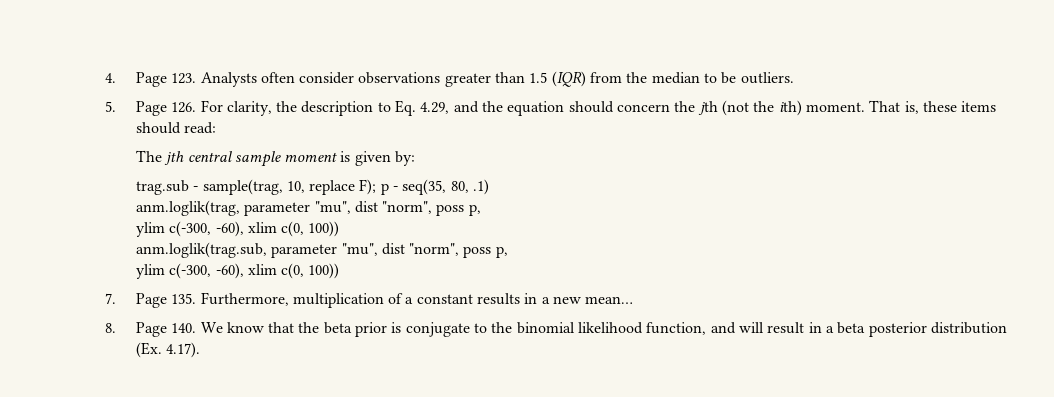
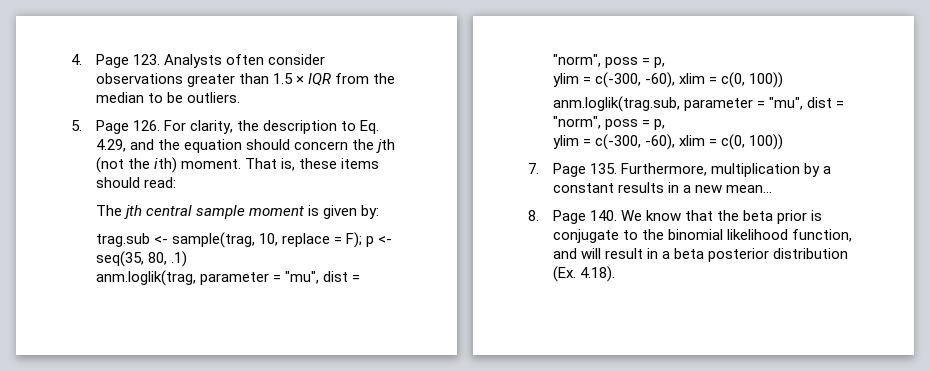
- 4. Page 123. Analysts often consider observations greater than 1.5 (IQR) from the median to be outliers.
+ 4. Page 123. Analysts often consider observations greater than 1.5 × IQR from the median to be outliers.
- trag.sub - sample(trag, 10, replace F); p - seq(35, 80, .1)
+ trag.sub <- sample(trag, 10, replace = F); p <- seq(35, 80, .1)
- anm.loglik(trag, parameter "mu", dist "norm", poss p,
- ylim c(-300, -60), xlim c(0, 100))
+ anm.loglik(trag, parameter = "mu", dist = "norm", poss = p,
+ ylim = c(-300, -60), xlim = c(0, 100))
- anm.loglik(trag.sub, parameter "mu", dist "norm", poss p,
- ylim c(-300, -60), xlim c(0, 100))
+ anm.loglik(trag.sub, parameter = "mu", dist = "norm", poss = p,
+ ylim = c(-300, -60), xlim = c(0, 100))
- 7. Page 135. Furthermore, multiplication of a constant results in a new mean…
+ 7. Page 135. Furthermore, multiplication by a constant results in a new mean…
- 8. Page 140. We know that the beta prior is conjugate to the binomial likelihood function, and will result in a beta posterior distribution (Ex. 4.17).
+ 8. Page 140. We know that the beta prior is conjugate to the binomial likelihood function, and will result in a beta posterior distribution (Ex. 4.18).

